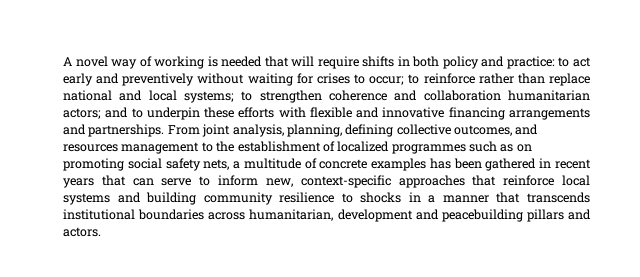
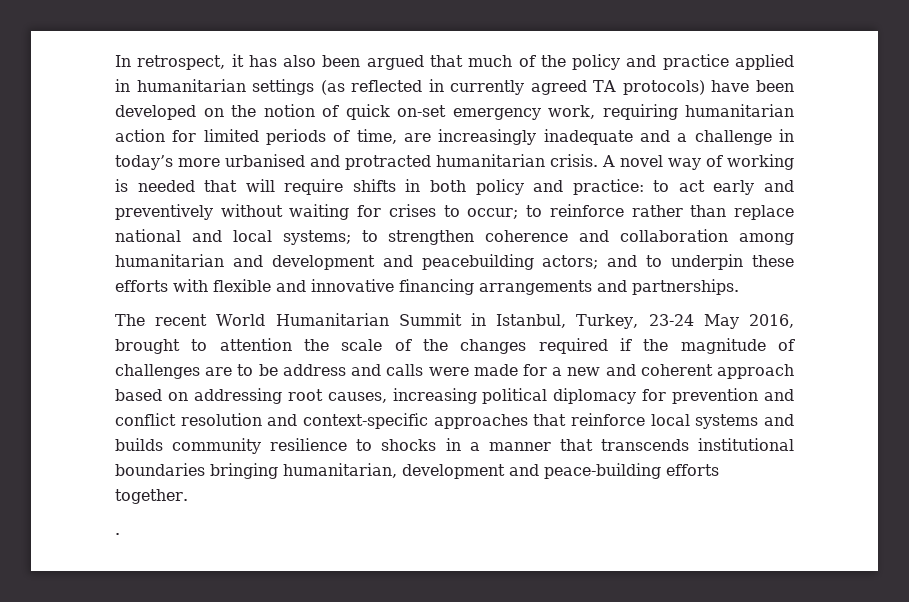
+ In retrospect, it has also been argued that much of the policy and practice applied in humanitarian settings (as reflected in currently agreed TA protocols) have been developed on the notion of quick on-set emergency work, requiring humanitarian action for limited periods of time, are increasingly inadequate and a challenge in today’s more urbanised and protracted humanitarian crisis.
- to strengthen coherence and collaboration humanitarian actors;
+ to strengthen coherence and collaboration among humanitarian and development and peacebuilding actors;
- and to underpin these efforts with flexible and innovative financing arrangements and partnerships. From joint analysis, planning, defining collective outcomes, and resources management to the establishment of localized programmes such as on promoting social safety nets, a multitude of concrete examples has been gathered in recent years that can serve to inform new, context-specific approaches that reinforce local systems and building community resilience to shocks in a manner that transcends institutional boundaries across humanitarian, development and peacebuilding pillars and actors.
+ and to underpin these efforts with flexible and innovative financing arrangements and partnerships.
+ The recent World Humanitarian Summit in Istanbul, Turkey, 23-24 May 2016, brought to attention the scale of the changes required if the magnitude of challenges are to be address and calls were made for a new and coherent approach based on addressing root causes, increasing political diplomacy for prevention and conflict resolution and context-specific approaches that reinforce local systems and builds community resilience to shocks in a manner that transcends institutional boundaries bringing humanitarian, development and peace-building efforts together.
+ .

